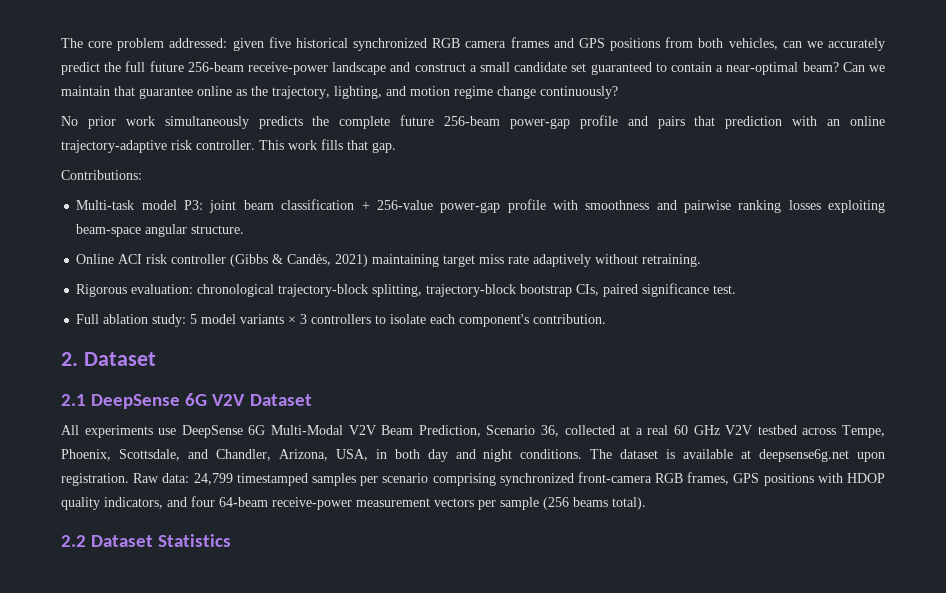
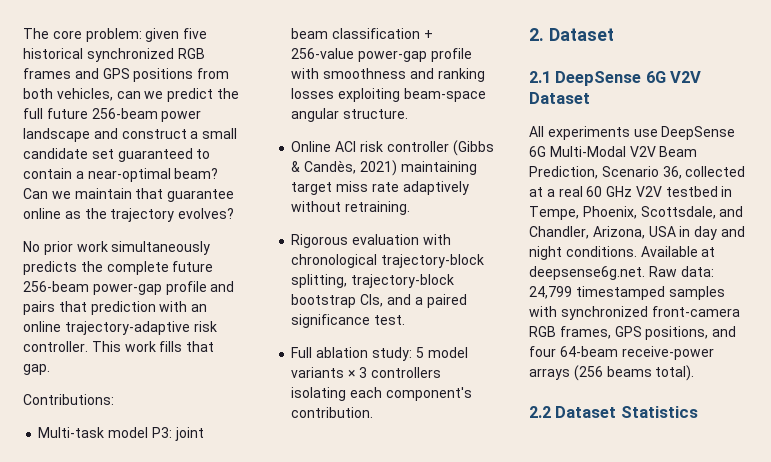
- The core problem addressed: given five historical synchronized RGB camera frames and GPS positions from both vehicles, can we accurately predict the full future 256-beam receive-power landscape and construct a small candidate set guaranteed to contain a near-optimal beam?
+ The core problem: given five historical synchronized RGB frames and GPS positions from both vehicles, can we predict the full future 256-beam power landscape and construct a small candidate set guaranteed to contain a near-optimal beam?
- Can we maintain that guarantee online as the trajectory, lighting, and motion regime change continuously?
+ Can we maintain that guarantee online as the trajectory evolves?
- Multi-task model P3: joint beam classification + 256-value power-gap profile with smoothness and pairwise ranking losses exploiting beam-space angular structure.
+ Multi-task model P3: joint beam classification + 256-value power-gap profile with smoothness and ranking losses exploiting beam-space angular structure.
- Rigorous evaluation: chronological trajectory-block splitting, trajectory-block bootstrap CIs, paired significance test.
+ Rigorous evaluation with chronological trajectory-block splitting, trajectory-block bootstrap CIs, and a paired significance test.
- Full ablation study: 5 model variants × 3 controllers to isolate each component's contribution.
+ Full ablation study: 5 model variants × 3 controllers isolating each component's contribution.
- All experiments use DeepSense 6G Multi-Modal V2V Beam Prediction, Scenario 36, collected at a real 60 GHz V2V testbed across Tempe, Phoenix, Scottsdale, and Chandler, Arizona, USA, in both day and night conditions.
+ All experiments use DeepSense 6G Multi-Modal V2V Beam Prediction, Scenario 36, collected at a real 60 GHz V2V testbed in Tempe, Phoenix, Scottsdale, and Chandler, Arizona, USA in day and night conditions.
- The dataset is available at deepsense6g.net upon registration. Raw data: 24,799 timestamped samples per scenario comprising synchronized front-camera RGB frames, GPS positions with HDOP quality indicators, and four 64-beam receive-power measurement vectors per sample (256 beams total).
+ Available at deepsense6g.net. Raw data: 24,799 timestamped samples with synchronized front-camera RGB frames, GPS positions, and four 64-beam receive-power arrays (256 beams total).

